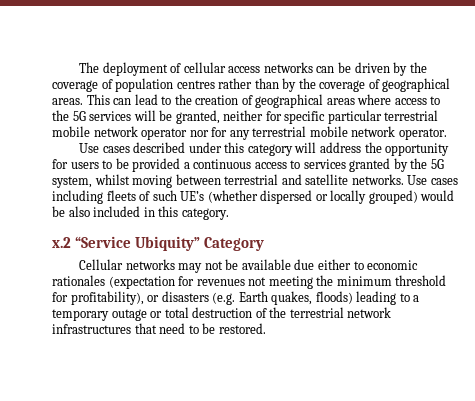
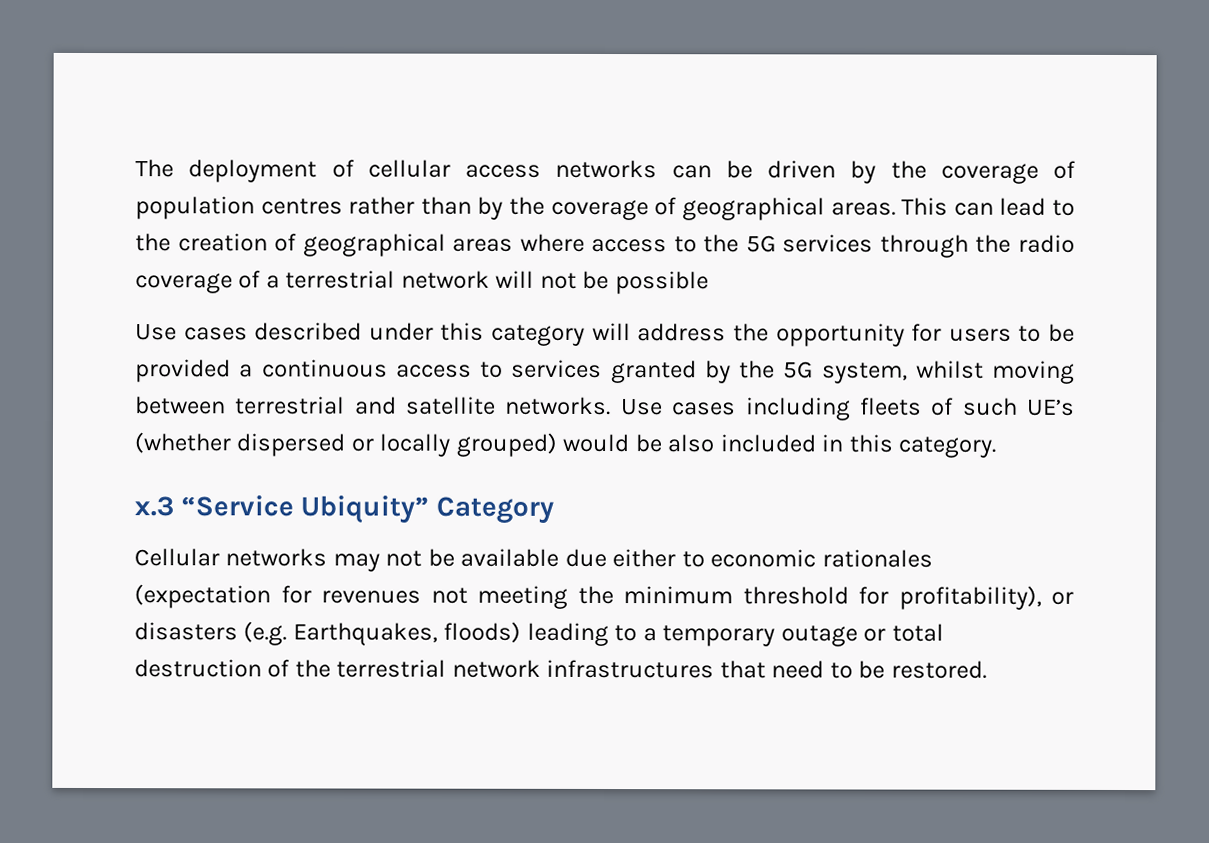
- This can lead to the creation of geographical areas where access to the 5G services will be granted, neither for specific particular terrestrial mobile network operator nor for any terrestrial mobile network operator.
+ This can lead to the creation of geographical areas where access to the 5G services through the radio coverage of a terrestrial network will not be possible
- x.2 “Service Ubiquity” Category
+ x.3 “Service Ubiquity” Category
- Cellular networks may not be available due either to economic rationales (expectation for revenues not meeting the minimum threshold for profitability), or disasters (e.g. Earth quakes, floods) leading to a temporary outage or total destruction of the terrestrial network infrastructures that need to be restored.
+ Cellular networks may not be available due either to economic rationales (expectation for revenues not meeting the minimum threshold for profitability), or disasters (e.g. Earthquakes, floods) leading to a temporary outage or total destruction of the terrestrial network infrastructures that need to be restored.

